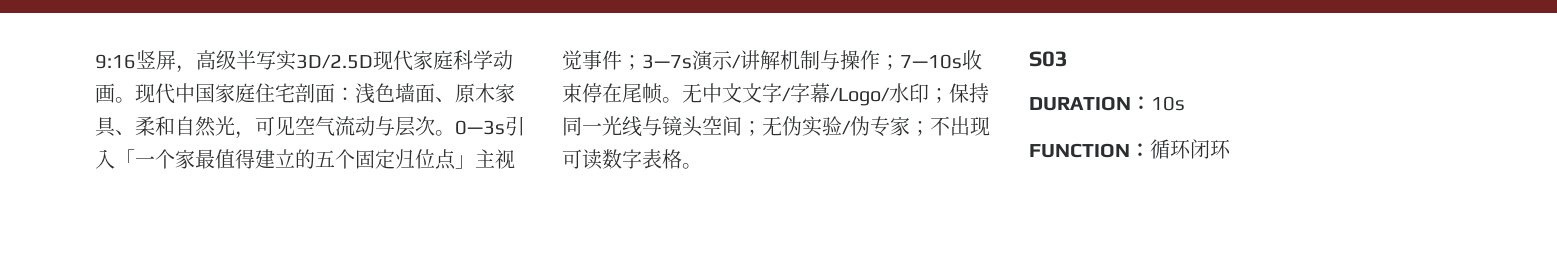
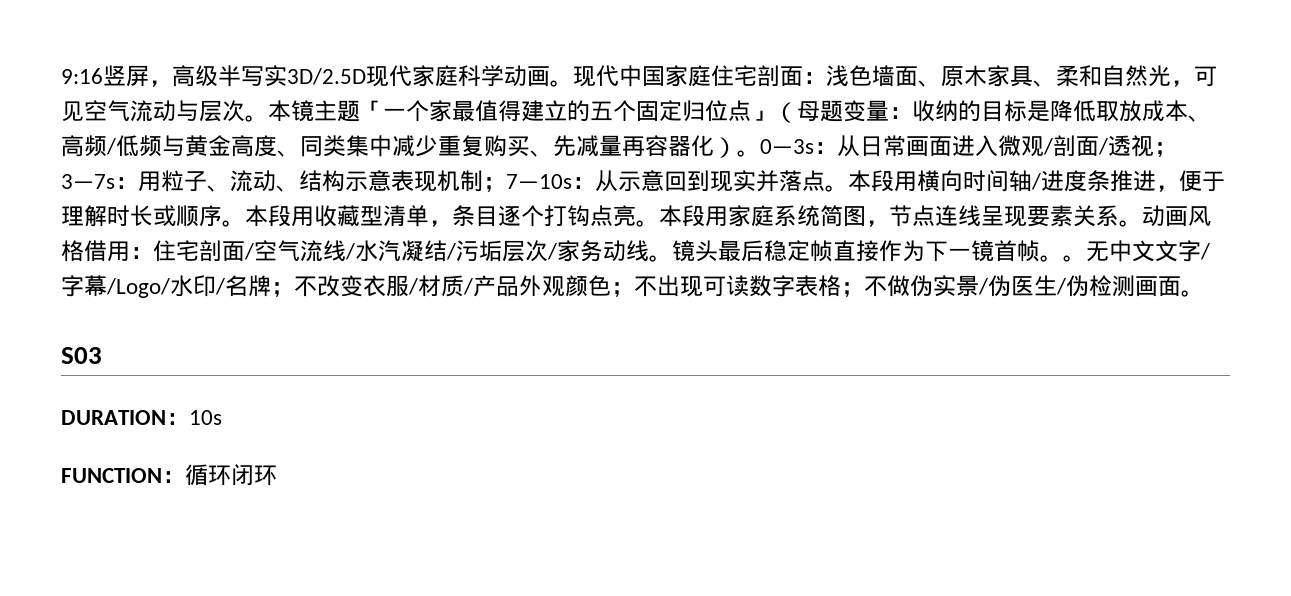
- 0—3s引入「一个家最值得建立的五个固定归位点」主视觉事件；3—7s演示/讲解机制与操作；7—10s收束停在尾帧。
+ 本镜主题「一个家最值得建立的五个固定归位点」（母题变量：收纳的目标是降低取放成本、高频/低频与黄金高度、同类集中减少重复购买、先减量再容器化）。0—3s：从日常画面进入微观/剖面/透视；3—7s：用粒子、流动、结构示意表现机制；7—10s：从示意回到现实并落点。本段用横向时间轴/进度条推进，便于理解时长或顺序。本段用收藏型清单，条目逐个打钩点亮。本段用家庭系统简图，节点连线呈现要素关系。动画风格借用：住宅剖面/空气流线/水汽凝结/污垢层次/家务动线。镜头最后稳定帧直接作为下一镜首帧。。
- 无中文文字/字幕/Logo/水印；保持同一光线与镜头空间；无伪实验/伪专家；不出现可读数字表格。
+ 无中文文字/字幕/Logo/水印/名牌；不改变衣服/材质/产品外观颜色；不出现可读数字表格；不做伪实景/伪医生/伪检测画面。

